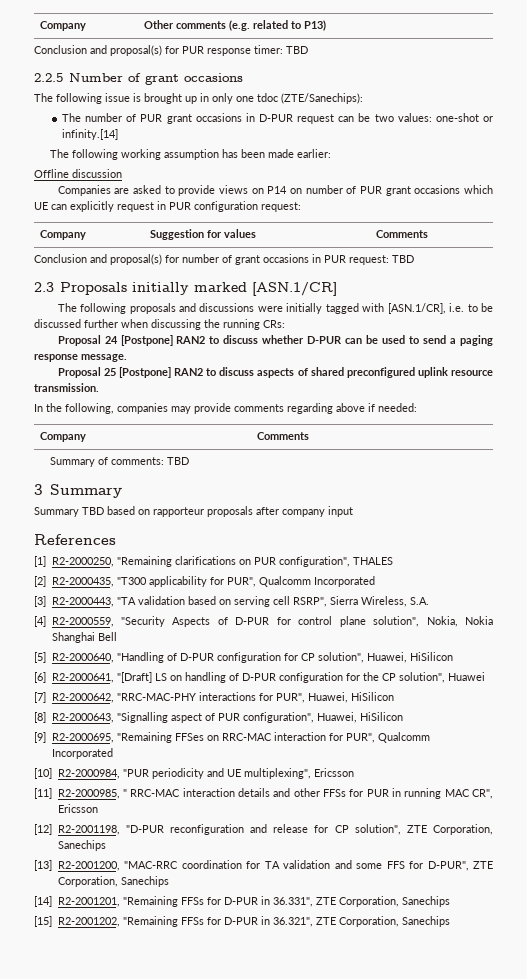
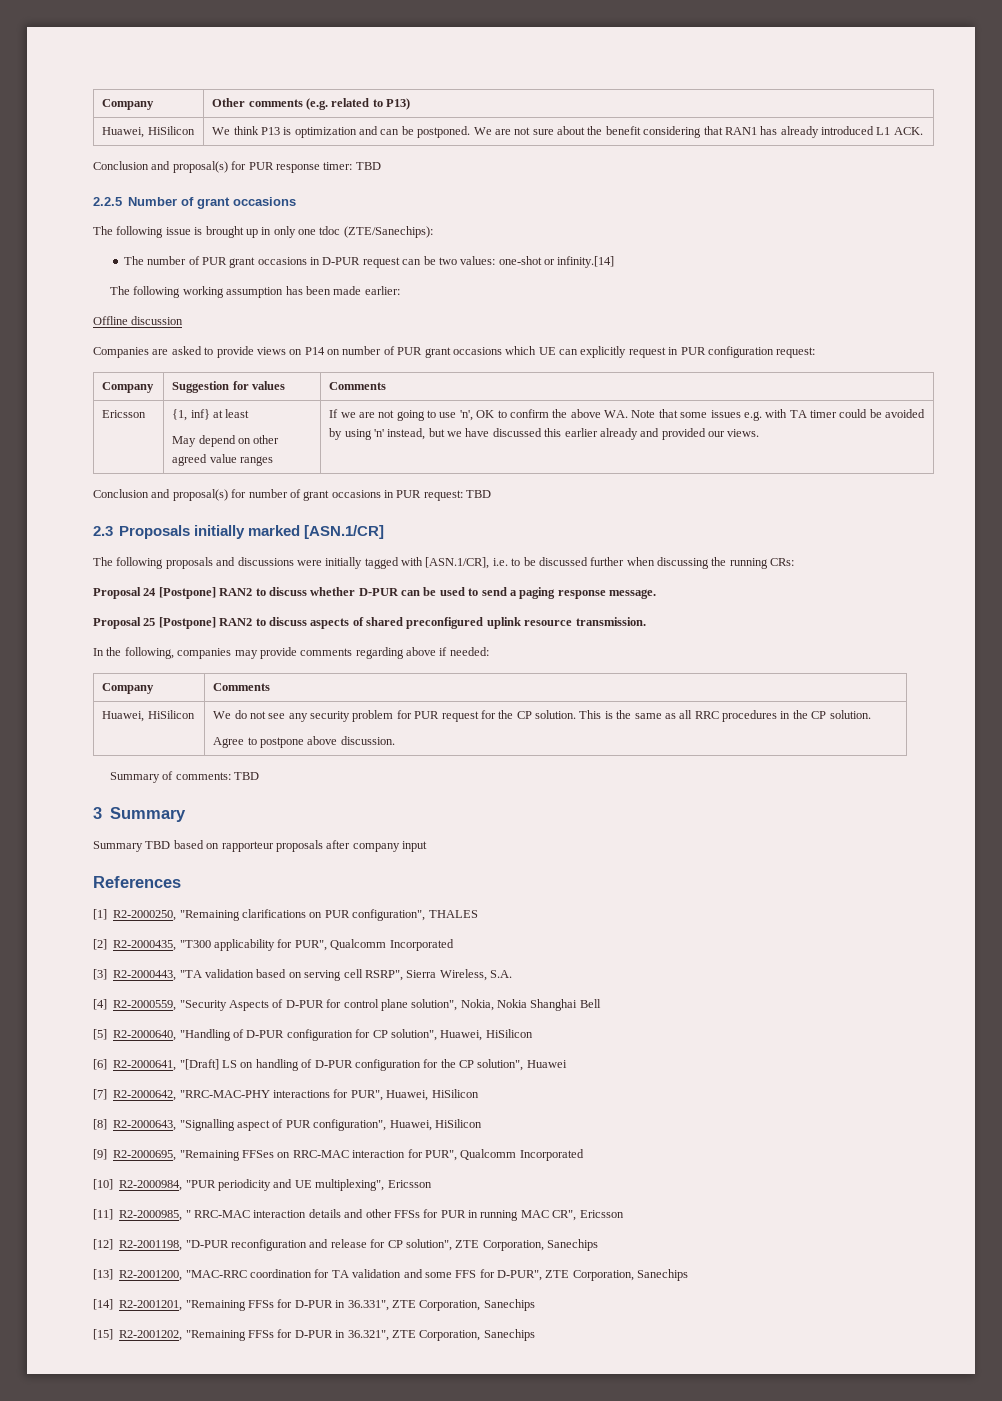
+ Huawei, HiSilicon | We think P13 is optimization and can be postponed. We are not sure about the benefit considering that RAN1 has already introduced L1 ACK.
+ Ericsson | {1, inf} at least
+ May depend on other agreed value ranges | If we are not going to use 'n', OK to confirm the above WA. Note that some issues e.g. with TA timer could be avoided by using 'n' instead, but we have discussed this earlier already and provided our views.
+ Huawei, HiSilicon | We do not see any security problem for PUR request for the CP solution. This is the same as all RRC procedures in the CP solution.
+ Agree to postpone above discussion.

